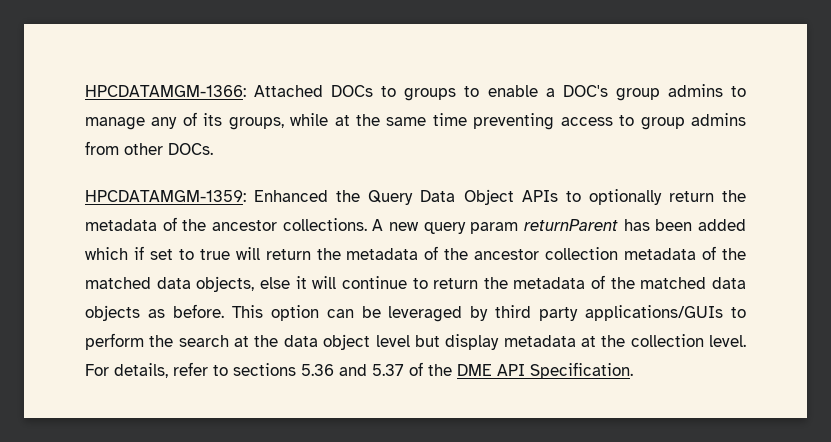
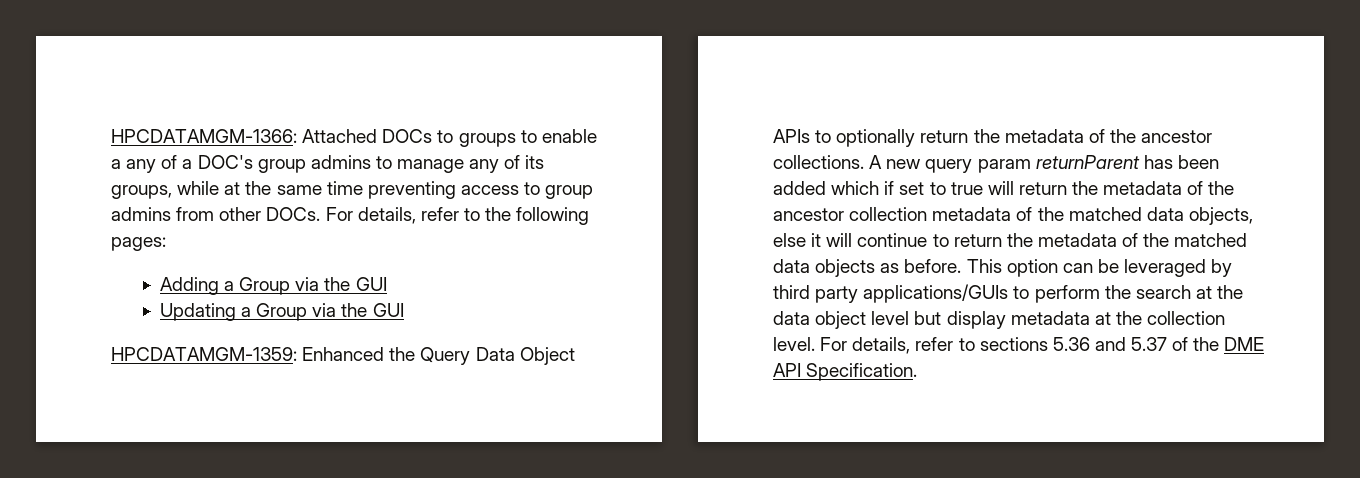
- HPCDATAMGM-1366: Attached DOCs to groups to enable a DOC's group admins to manage any of its groups, while at the same time preventing access to group admins from other DOCs.
+ HPCDATAMGM-1366: Attached DOCs to groups to enable a any of a DOC's group admins to manage any of its groups, while at the same time preventing access to group admins from other DOCs. For details, refer to the following pages:
+ Adding a Group via the GUI
+ Updating a Group via the GUI

